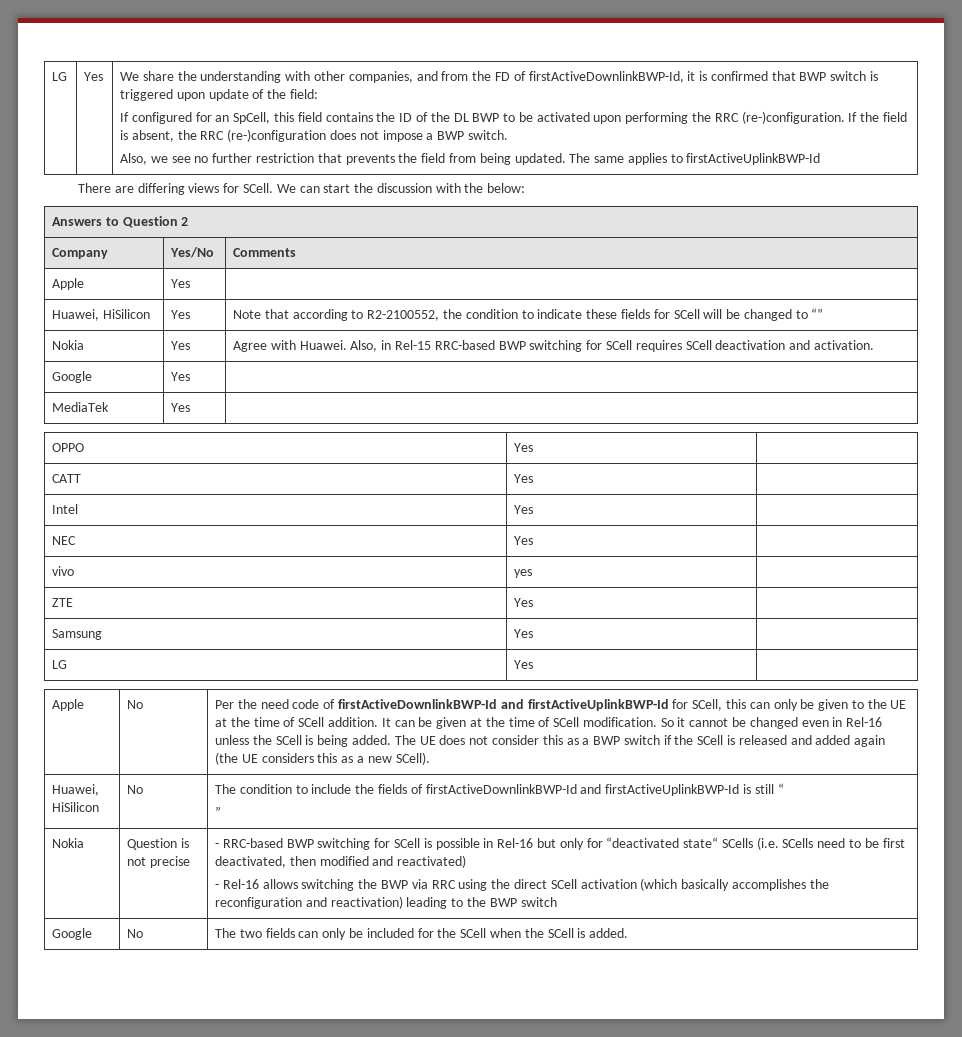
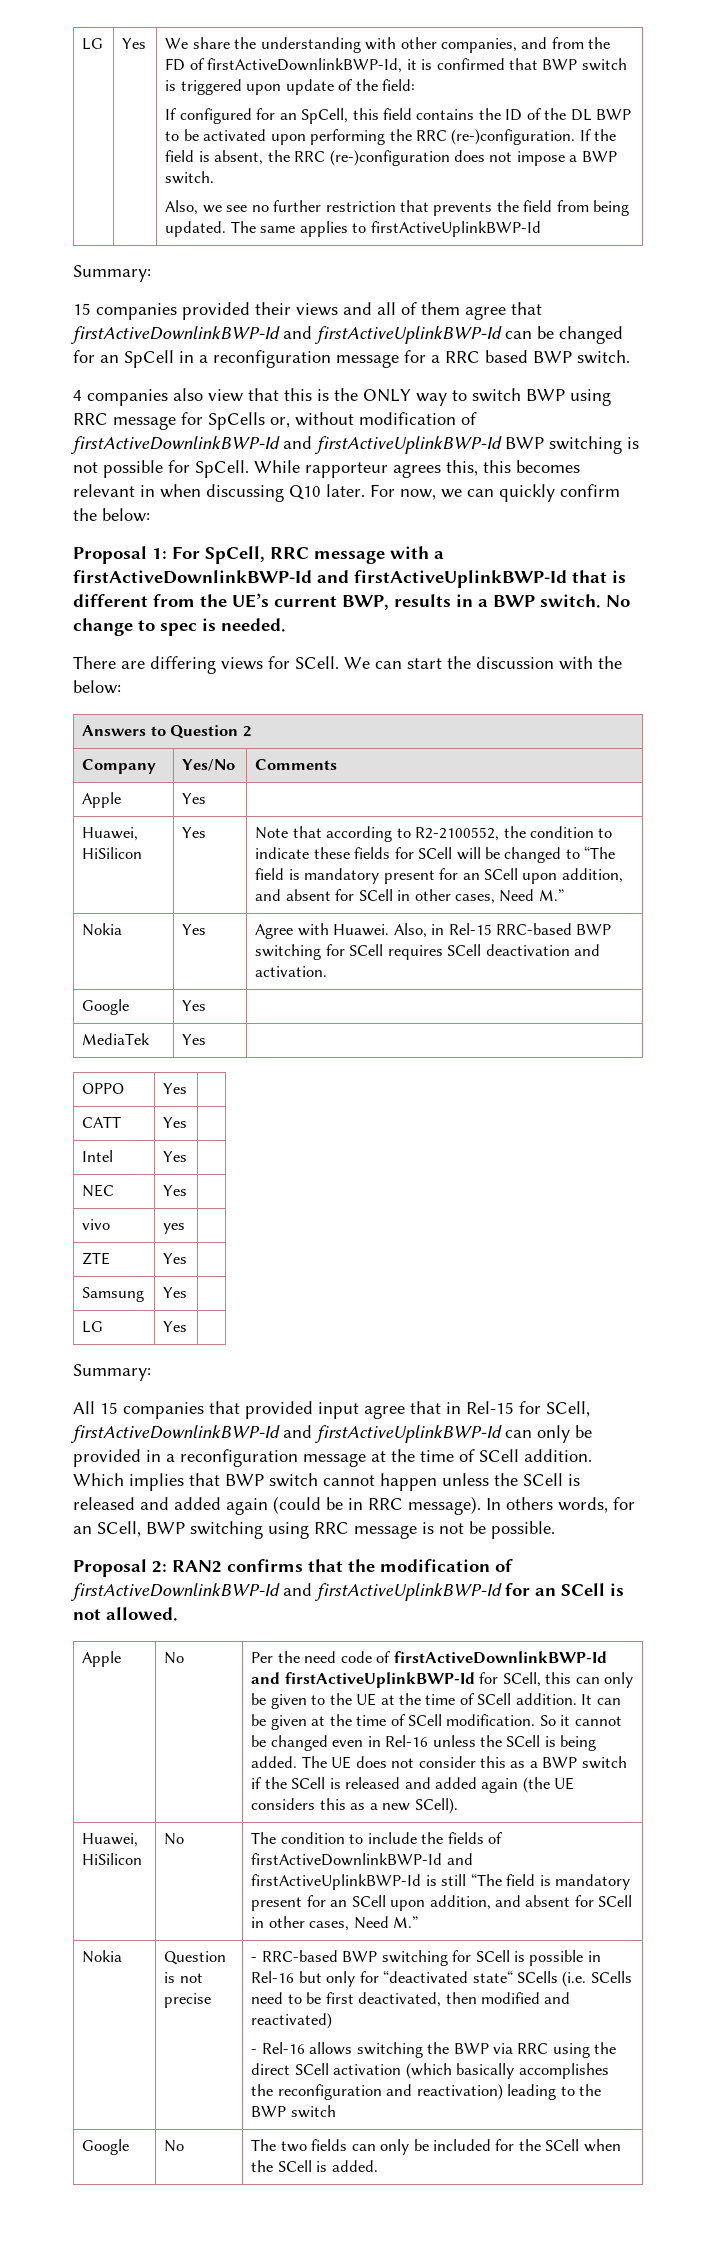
  The same applies to firstActiveUplinkBWP-Id
+ Summary:
+ 15 companies provided their views and all of them agree that firstActiveDownlinkBWP-Id and firstActiveUplinkBWP-Id can be changed for an SpCell in a reconfiguration message for a RRC based BWP switch.
+ 4 companies also view that this is the ONLY way to switch BWP using RRC message for SpCells or, without modification of firstActiveDownlinkBWP-Id and firstActiveUplinkBWP-Id BWP switching is not possible for SpCell. While rapporteur agrees this, this becomes relevant in when discussing Q10 later. For now, we can quickly confirm the below:
+ Proposal 1: For SpCell, RRC message with a firstActiveDownlinkBWP-Id and firstActiveUplinkBWP-Id that is different from the UE’s current BWP, results in a BWP switch. No change to spec is needed.
- Huawei, HiSilicon | Yes | Note that according to R2-2100552, the condition to indicate these fields for SCell will be changed to “”
+ Huawei, HiSilicon | Yes | Note that according to R2-2100552, the condition to indicate these fields for SCell will be changed to “The field is mandatory present for an SCell upon addition, and absent for SCell in other cases, Need M.”
  Samsung | Yes |
  LG | Yes |
+ Summary:
+ All 15 companies that provided input agree that in Rel-15 for SCell, firstActiveDownlinkBWP-Id and firstActiveUplinkBWP-Id can only be provided in a reconfiguration message at the time of SCell addition. Which implies that BWP switch cannot happen unless the SCell is released and added again (could be in RRC message). In others words, for an SCell, BWP switching using RRC message is not be possible.
+ Proposal 2: RAN2 confirms that the modification of firstActiveDownlinkBWP-Id and firstActiveUplinkBWP-Id for an SCell is not allowed.
- Huawei, HiSilicon | No | The condition to include the fields of firstActiveDownlinkBWP-Id and firstActiveUplinkBWP-Id is still “
- ”
+ Huawei, HiSilicon | No | The condition to include the fields of firstActiveDownlinkBWP-Id and firstActiveUplinkBWP-Id is still “The field is mandatory present for an SCell upon addition, and absent for SCell in other cases, Need M.”

